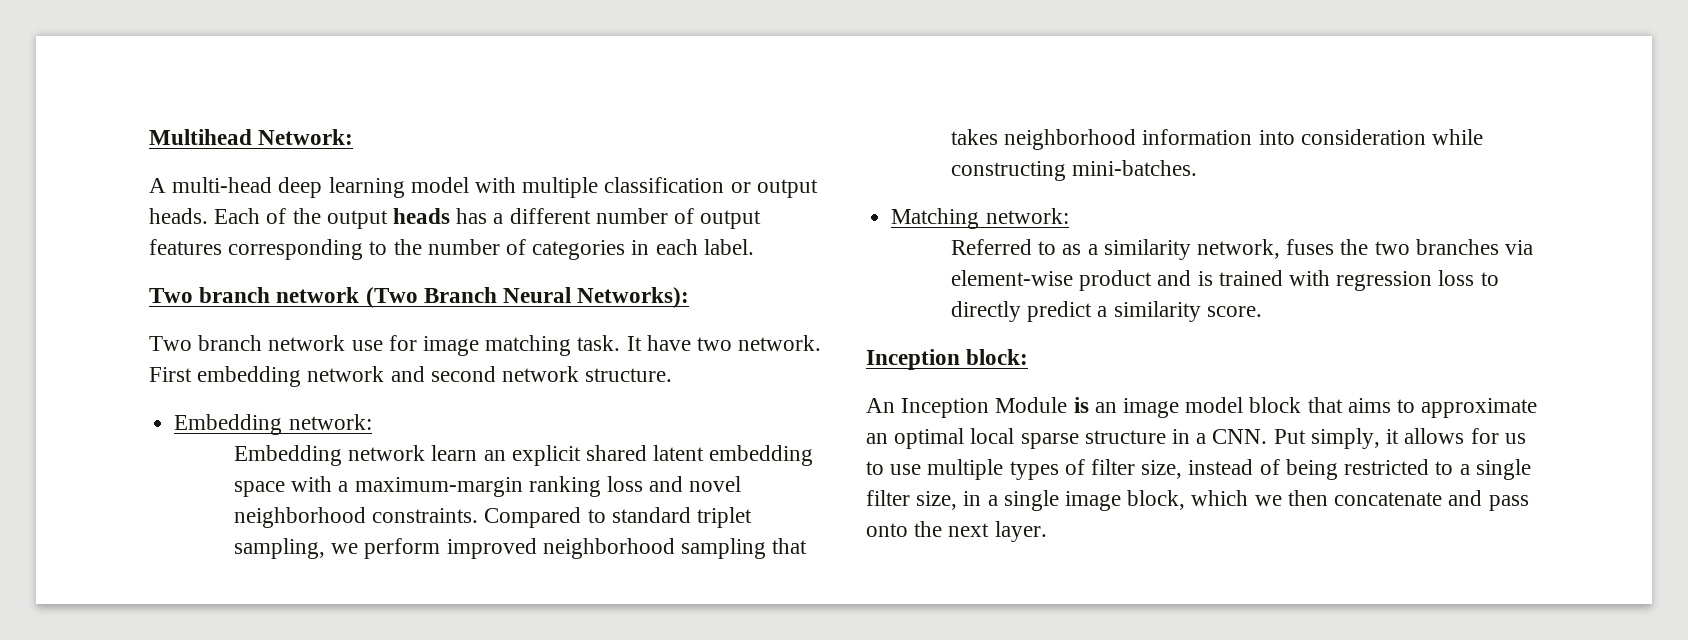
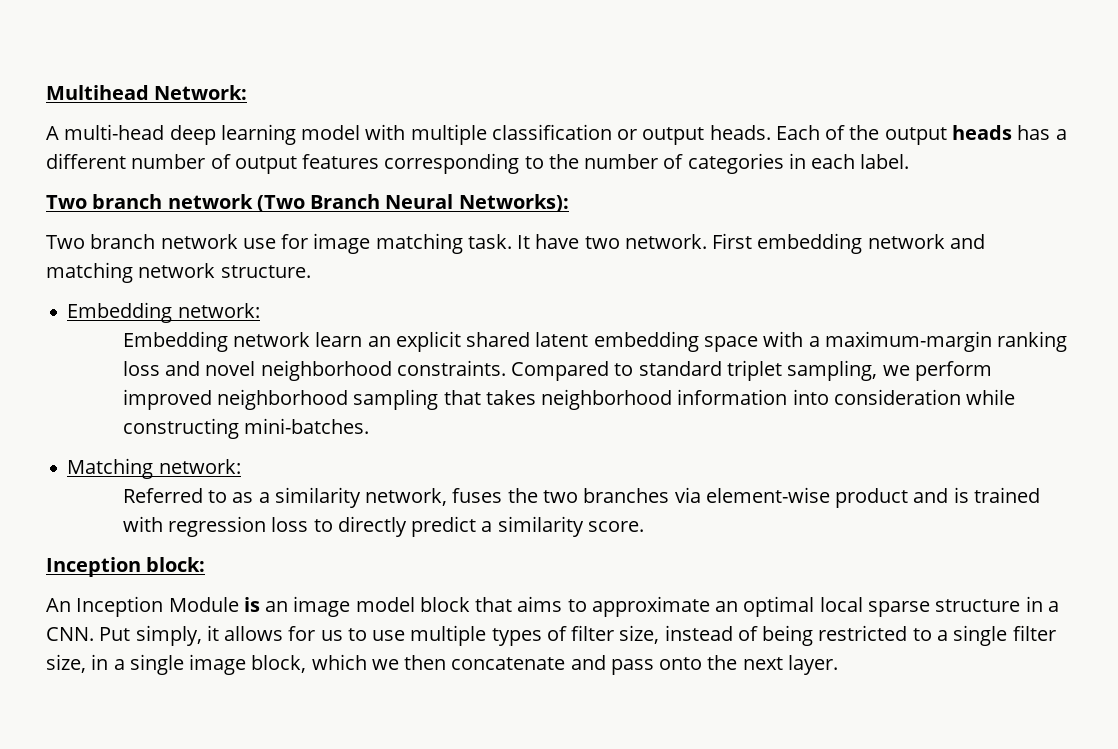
- First embedding network and second network structure.
+ First embedding network and matching network structure.

